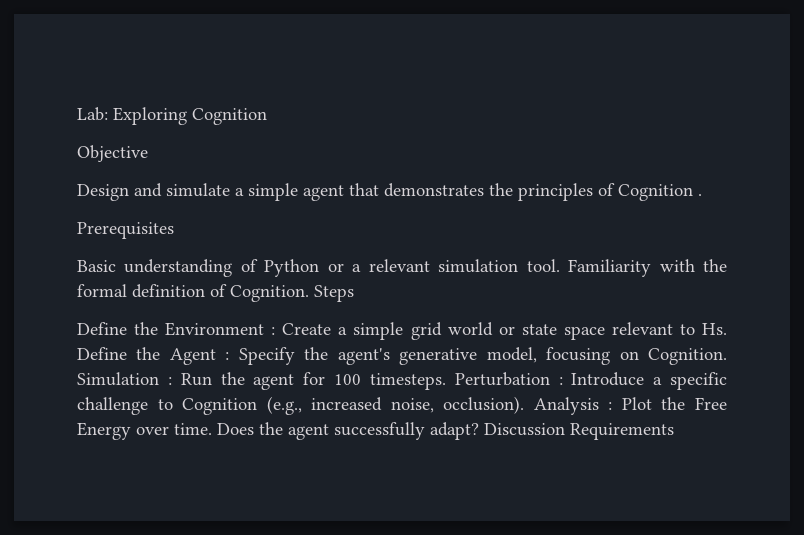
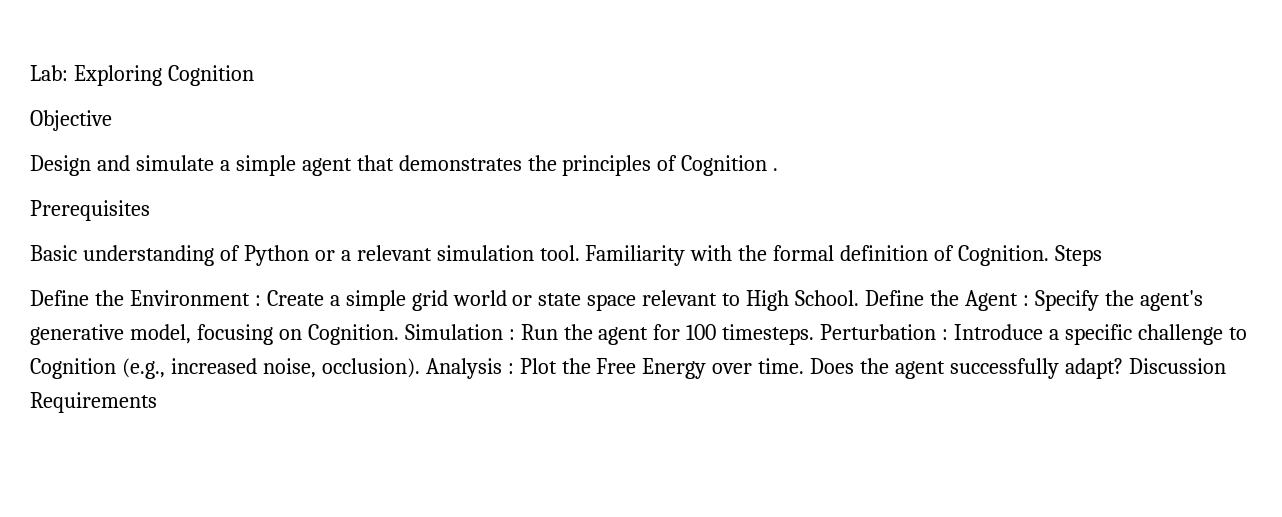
- Define the Environment : Create a simple grid world or state space relevant to Hs. Define the Agent : Specify the agent's generative model, focusing on Cognition.
+ Define the Environment : Create a simple grid world or state space relevant to High School. Define the Agent : Specify the agent's generative model, focusing on Cognition.

